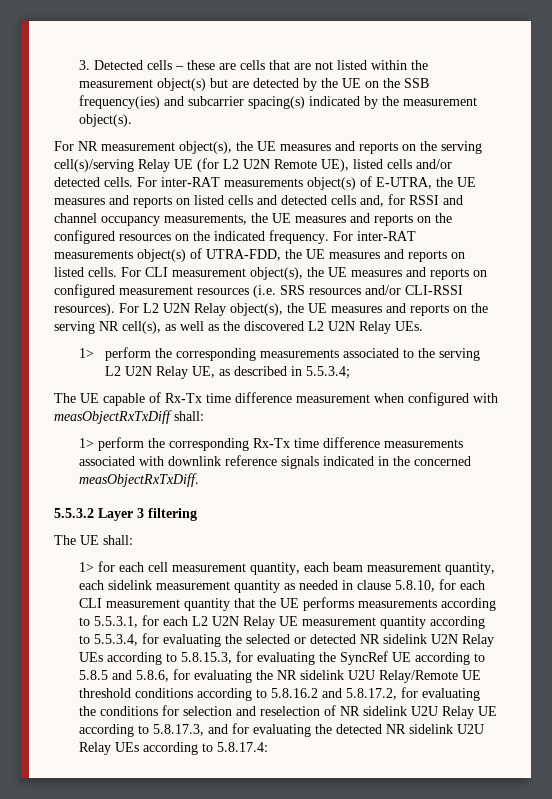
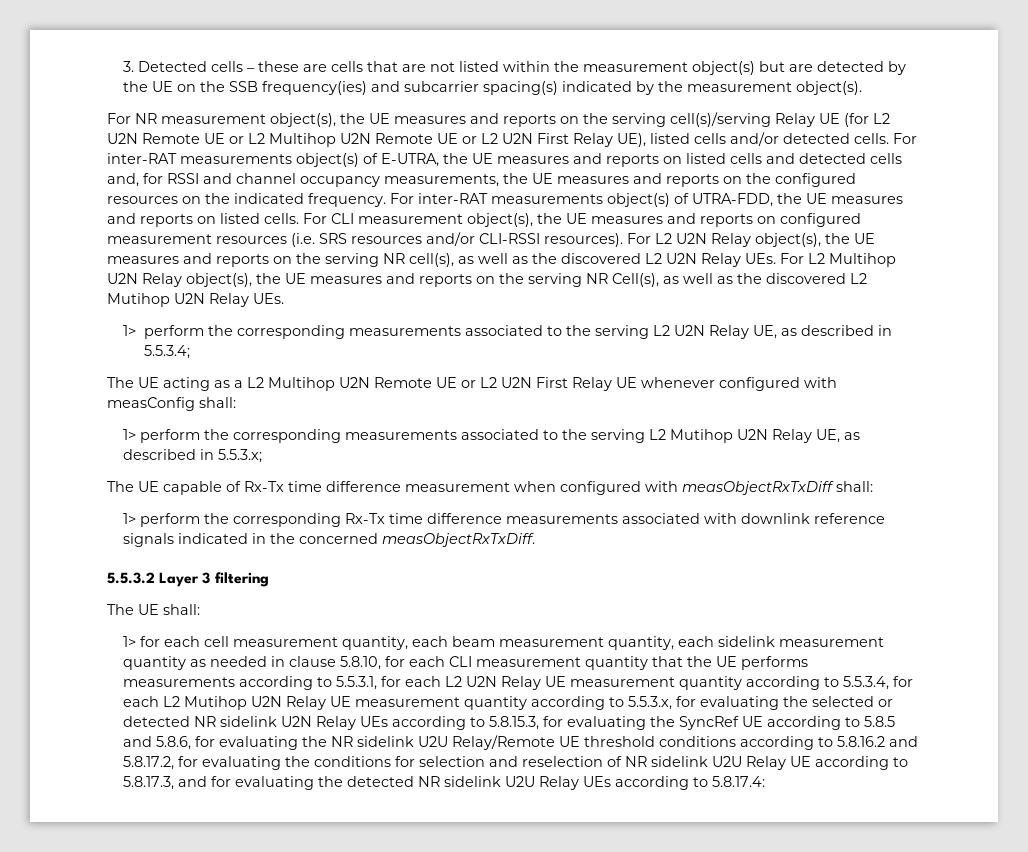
- For NR measurement object(s), the UE measures and reports on the serving cell(s)/serving Relay UE (for L2 U2N Remote UE), listed cells and/or detected cells.
+ For NR measurement object(s), the UE measures and reports on the serving cell(s)/serving Relay UE (for L2 U2N Remote UE or L2 Multihop U2N Remote UE or L2 U2N First Relay UE), listed cells and/or detected cells.
- For L2 U2N Relay object(s), the UE measures and reports on the serving NR cell(s), as well as the discovered L2 U2N Relay UEs.
+ For L2 U2N Relay object(s), the UE measures and reports on the serving NR cell(s), as well as the discovered L2 U2N Relay UEs. For L2 Multihop U2N Relay object(s), the UE measures and reports on the serving NR Cell(s), as well as the discovered L2 Mutihop U2N Relay UEs.
+ The UE acting as a L2 Multihop U2N Remote UE or L2 U2N First Relay UE whenever configured with measConfig shall:
+ 1> perform the corresponding measurements associated to the serving L2 Mutihop U2N Relay UE, as described in 5.5.3.x;
- 1> for each cell measurement quantity, each beam measurement quantity, each sidelink measurement quantity as needed in clause 5.8.10, for each CLI measurement quantity that the UE performs measurements according to 5.5.3.1, for each L2 U2N Relay UE measurement quantity according to 5.5.3.4, for evaluating the selected or detected NR sidelink U2N Relay UEs according to 5.8.15.3, for evaluating the SyncRef UE according to 5.8.5 and 5.8.6, for evaluating the NR sidelink U2U Relay/Remote UE threshold conditions according to 5.8.16.2 and 5.8.17.2, for evaluating the conditions for selection and reselection of NR sidelink U2U Relay UE according to 5.8.17.3, and for evaluating the detected NR sidelink U2U Relay UEs according to 5.8.17.4:
+ 1> for each cell measurement quantity, each beam measurement quantity, each sidelink measurement quantity as needed in clause 5.8.10, for each CLI measurement quantity that the UE performs measurements according to 5.5.3.1, for each L2 U2N Relay UE measurement quantity according to 5.5.3.4, for each L2 Mutihop U2N Relay UE measurement quantity according to 5.5.3.x, for evaluating the selected or detected NR sidelink U2N Relay UEs according to 5.8.15.3, for evaluating the SyncRef UE according to 5.8.5 and 5.8.6, for evaluating the NR sidelink U2U Relay/Remote UE threshold conditions according to 5.8.16.2 and 5.8.17.2, for evaluating the conditions for selection and reselection of NR sidelink U2U Relay UE according to 5.8.17.3, and for evaluating the detected NR sidelink U2U Relay UEs according to 5.8.17.4:

